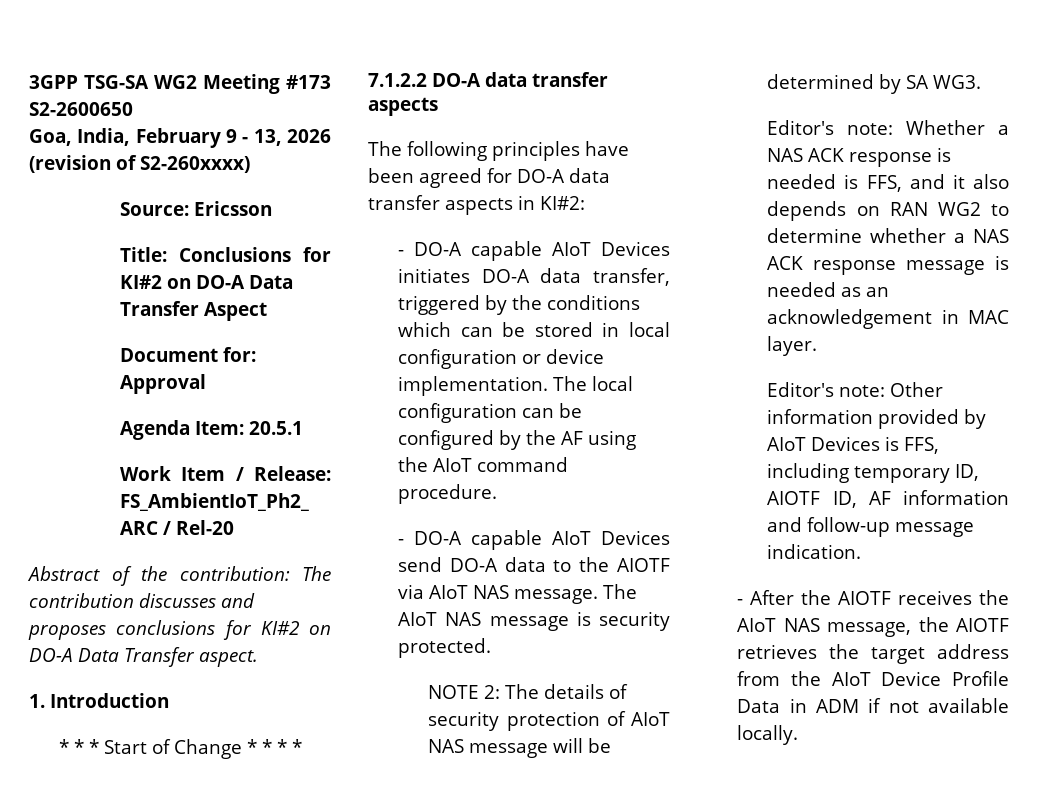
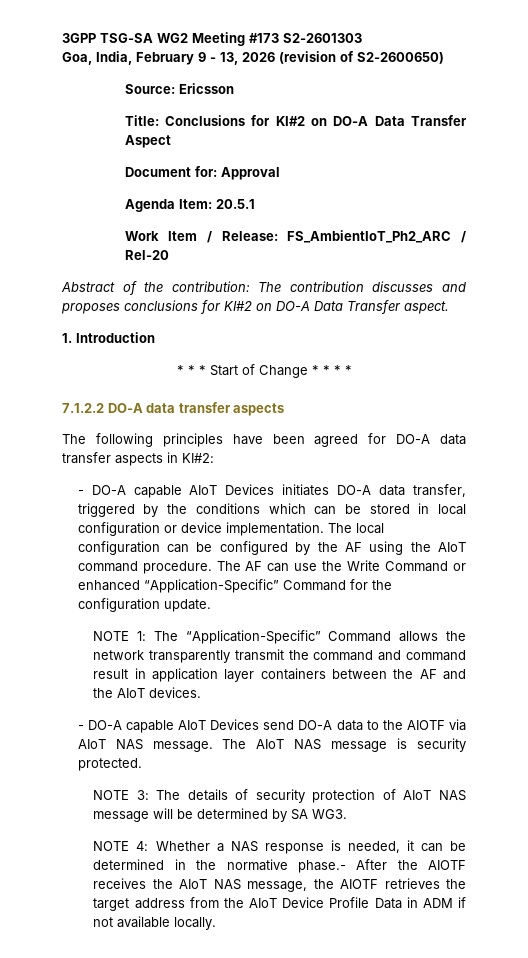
- 3GPP TSG-SA WG2 Meeting #173 S2-2600650
+ 3GPP TSG-SA WG2 Meeting #173 S2-2601303
- Goa, India, February 9 - 13, 2026 (revision of S2-260xxxx)
+ Goa, India, February 9 - 13, 2026 (revision of S2-2600650)
+ The AF can use the Write Command or enhanced “Application-Specific” Command for the configuration update.
+ NOTE 1: The “Application-Specific” Command allows the network transparently transmit the command and command result in application layer containers between the AF and the AIoT devices.
- NOTE 2: The details of security protection of AIoT NAS message will be determined by SA WG3.
+ NOTE 3: The details of security protection of AIoT NAS message will be determined by SA WG3.
- Editor's note: Whether a NAS ACK response is needed is FFS, and it also depends on RAN WG2 to determine whether a NAS ACK response message is needed as an acknowledgement in MAC layer.
- Editor's note: Other information provided by AIoT Devices is FFS, including temporary ID, AIOTF ID, AF information and follow-up message indication.
- - After the AIOTF receives the AIoT NAS message, the AIOTF retrieves the target address from the AIoT Device Profile Data in ADM if not available locally.
+ NOTE 4: Whether a NAS response is needed, it can be determined in the normative phase.- After the AIOTF receives the AIoT NAS message, the AIOTF retrieves the target address from the AIoT Device Profile Data in ADM if not available locally.

